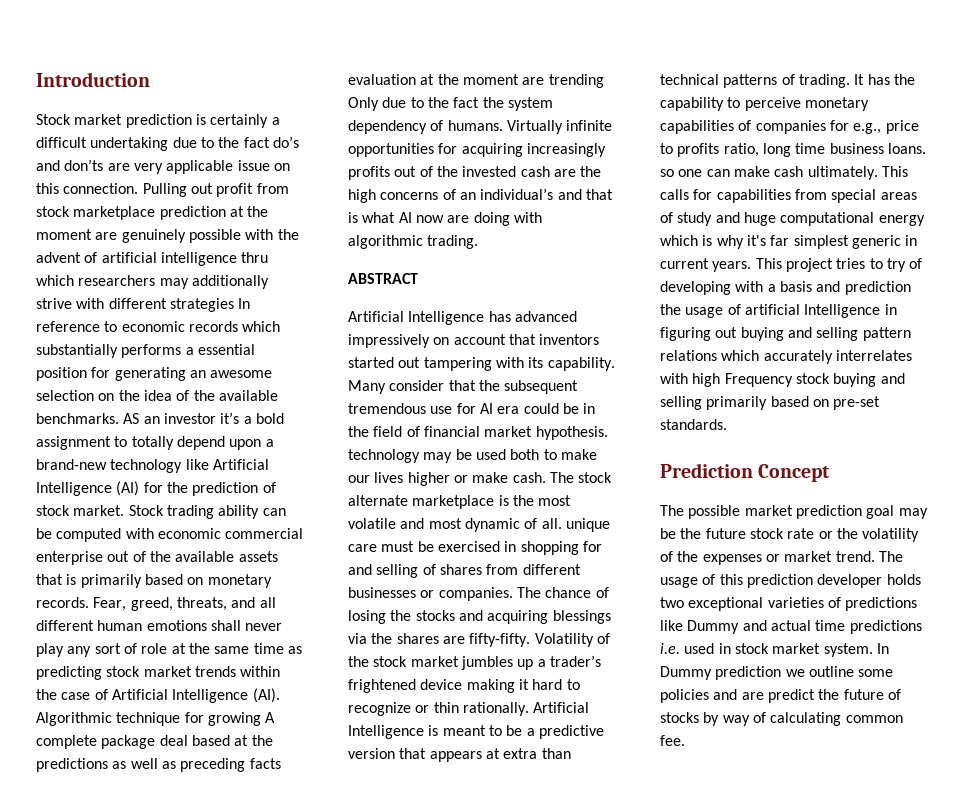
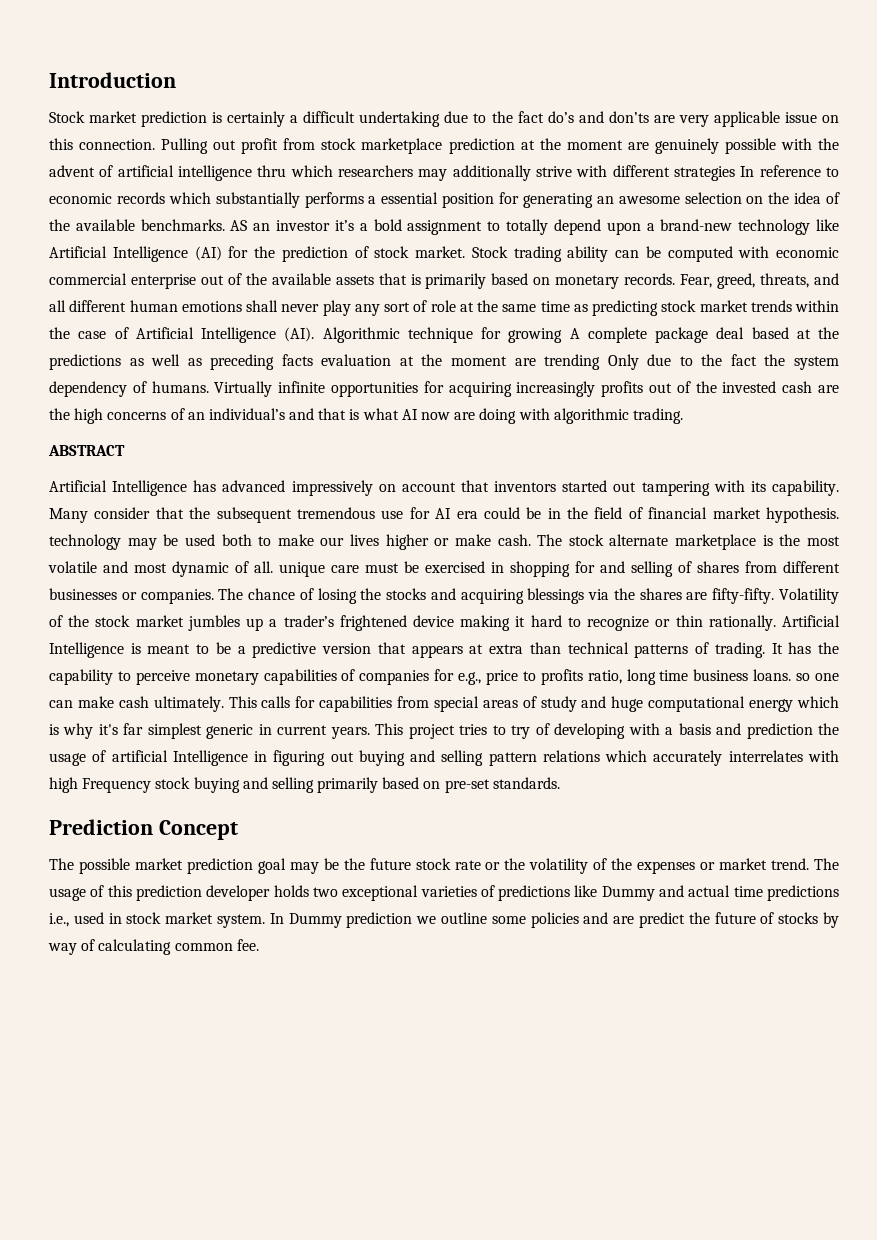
- The usage of this prediction developer holds two exceptional varieties of predictions like Dummy and actual time predictions i.e. used in stock market system.
+ The usage of this prediction developer holds two exceptional varieties of predictions like Dummy and actual time predictions i.e., used in stock market system.

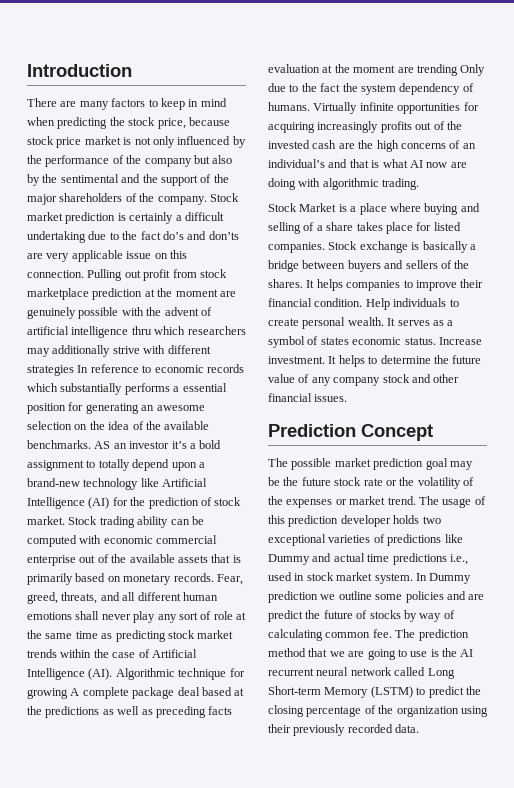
+ There are many factors to keep in mind when predicting the stock price, because stock price market is not only influenced by the performance of the company but also by the sentimental and the support of the major shareholders of the company.
- ABSTRACT
- Artificial Intelligence has advanced impressively on account that inventors started out tampering with its capability. Many consider that the subsequent tremendous use for AI era could be in the field of financial market hypothesis. technology may be used both to make our lives higher or make cash. The stock alternate marketplace is the most volatile and most dynamic of all. unique care must be exercised in shopping for and selling of shares from different businesses or companies. The chance of losing the stocks and acquiring blessings via the shares are fifty-fifty. Volatility of the stock market jumbles up a trader’s frightened device making it hard to recognize or thin rationally. Artificial Intelligence is meant to be a predictive version that appears at extra than technical patterns of trading. It has the capability to perceive monetary capabilities of companies for e.g., price to profits ratio, long time business loans. so one can make cash ultimately. This calls for capabilities from special areas of study and huge computational energy which is why it's far simplest generic in current years. This project tries to try of developing with a basis and prediction the usage of artificial Intelligence in figuring out buying and selling pattern relations which accurately interrelates with high Frequency stock buying and selling primarily based on pre-set standards.
+ Stock Market is a place where buying and selling of a share takes place for listed companies. Stock exchange is basically a bridge between buyers and sellers of the shares. It helps companies to improve their financial condition. Help individuals to create personal wealth. It serves as a symbol of states economic status. Increase investment. It helps to determine the future value of any company stock and other financial issues.
+ The prediction method that we are going to use is the AI recurrent neural network called Long Short-term Memory (LSTM) to predict the closing percentage of the organization using their previously recorded data.

